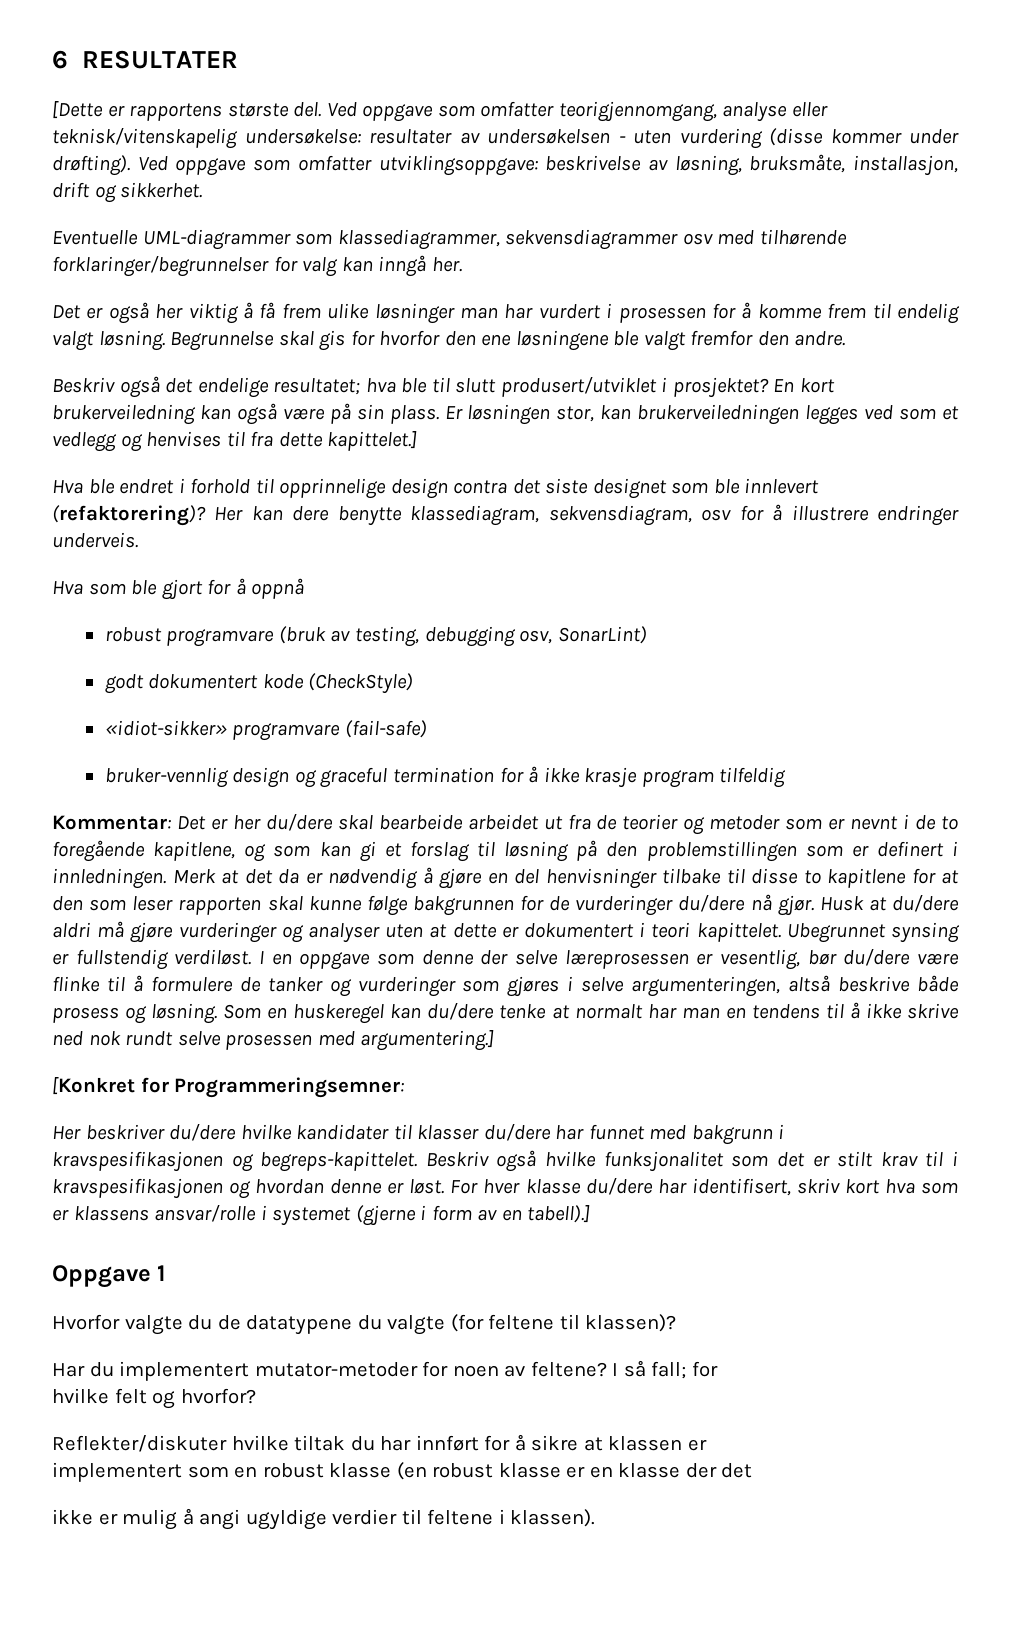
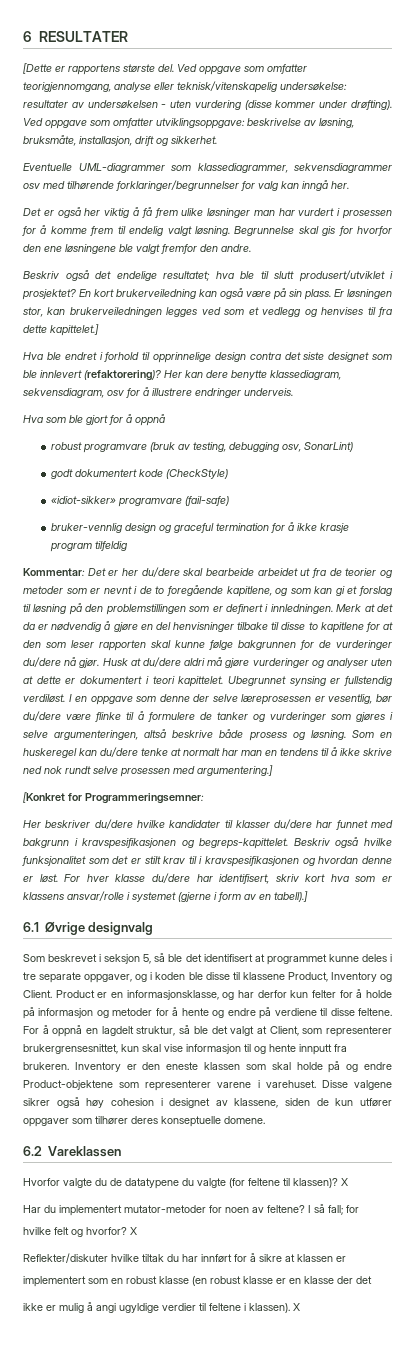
- Oppgave 1
+ 6.1 Øvrige designvalg
+ Som beskrevet i seksjon 5, så ble det identifisert at programmet kunne deles i tre separate oppgaver, og i koden ble disse til klassene Product, Inventory og Client. Product er en informasjonsklasse, og har derfor kun felter for å holde på informasjon og metoder for å hente og endre på verdiene til disse feltene. For å oppnå en lagdelt struktur, så ble det valgt at Client, som representerer brukergrensesnittet, kun skal vise informasjon til og hente innputt fra brukeren. Inventory er den eneste klassen som skal holde på og endre Product-objektene som representerer varene i varehuset. Disse valgene sikrer også høy cohesion i designet av klassene, siden de kun utfører oppgaver som tilhører deres konseptuelle domene.
+ 6.2 Vareklassen
- Hvorfor valgte du de datatypene du valgte (for feltene til klassen)?
+ Hvorfor valgte du de datatypene du valgte (for feltene til klassen)? X
- hvilke felt og hvorfor?
+ hvilke felt og hvorfor? X
- ikke er mulig å angi ugyldige verdier til feltene i klassen).
+ ikke er mulig å angi ugyldige verdier til feltene i klassen). X

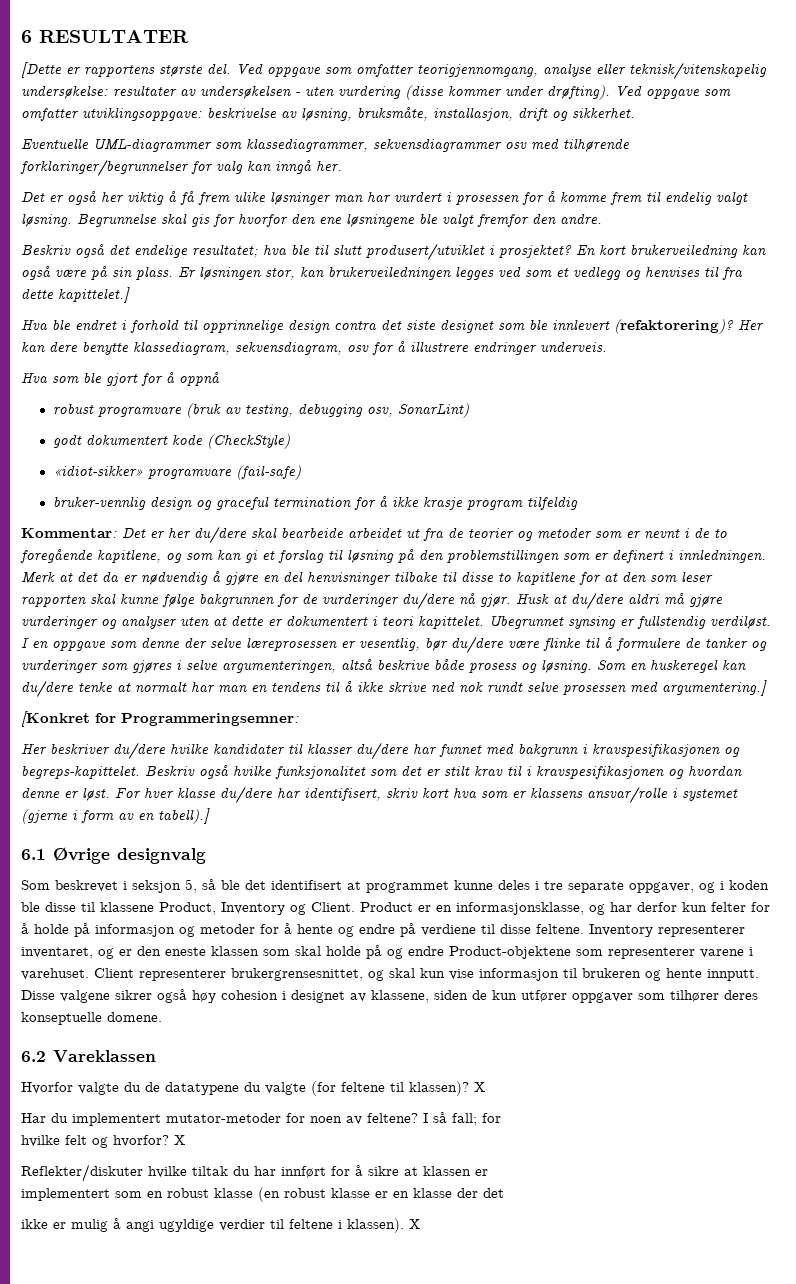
- For å oppnå en lagdelt struktur, så ble det valgt at Client, som representerer brukergrensesnittet, kun skal vise informasjon til og hente innputt fra brukeren. Inventory er den eneste klassen som skal holde på og endre Product-objektene som representerer varene i varehuset.
+ Inventory representerer inventaret, og er den eneste klassen som skal holde på og endre Product-objektene som representerer varene i varehuset.
+ Client representerer brukergrensesnittet, og skal kun vise informasjon til brukeren og hente innputt.

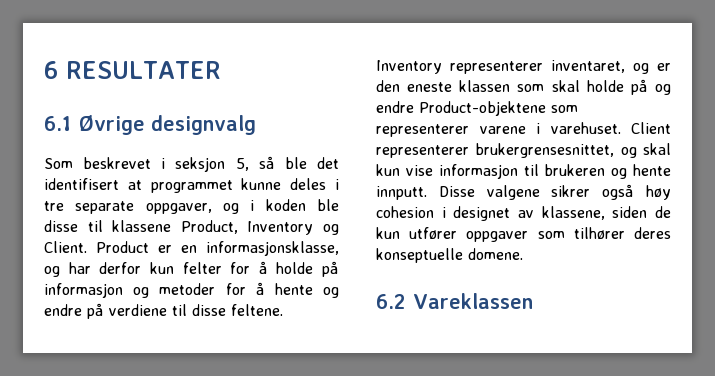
- [Dette er rapportens største del. Ved oppgave som omfatter teorigjennomgang, analyse eller teknisk/vitenskapelig undersøkelse: resultater av undersøkelsen - uten vurdering (disse kommer under drøfting). Ved oppgave som omfatter utviklingsoppgave: beskrivelse av løsning, bruksmåte, installasjon, drift og sikkerhet.
- Eventuelle UML-diagrammer som klassediagrammer, sekvensdiagrammer osv med tilhørende forklaringer/begrunnelser for valg kan inngå her.
- Det er også her viktig å få frem ulike løsninger man har vurdert i prosessen for å komme frem til endelig valgt løsning. Begrunnelse skal gis for hvorfor den ene løsningene ble valgt fremfor den andre.
- Beskriv også det endelige resultatet; hva ble til slutt produsert/utviklet i prosjektet? En kort brukerveiledning kan også være på sin plass. Er løsningen stor, kan brukerveiledningen legges ved som et vedlegg og henvises til fra dette kapittelet.]
- Hva ble endret i forhold til opprinnelige design contra det siste designet som ble innlevert (refaktorering)? Her kan dere benytte klassediagram, sekvensdiagram, osv for å illustrere endringer underveis.
- Hva som ble gjort for å oppnå
- robust programvare (bruk av testing, debugging osv, SonarLint)
- godt dokumentert kode (CheckStyle)
- «idiot-sikker» programvare (fail-safe)
- bruker-vennlig design og graceful termination for å ikke krasje program tilfeldig
- Kommentar: Det er her du/dere skal bearbeide arbeidet ut fra de teorier og metoder som er nevnt i de to foregående kapitlene, og som kan gi et forslag til løsning på den problemstillingen som er definert i innledningen. Merk at det da er nødvendig å gjøre en del henvisninger tilbake til disse to kapitlene for at den som leser rapporten skal kunne følge bakgrunnen for de vurderinger du/dere nå gjør. Husk at du/dere aldri må gjøre vurderinger og analyser uten at dette er dokumentert i teori kapittelet. Ubegrunnet synsing er fullstendig verdiløst. I en oppgave som denne der selve læreprosessen er vesentlig, bør du/dere være flinke til å formulere de tanker og vurderinger som gjøres i selve argumenteringen, altså beskrive både prosess og løsning. Som en huskeregel kan du/dere tenke at normalt har man en tendens til å ikke skrive ned nok rundt selve prosessen med argumentering.]
- [Konkret for Programmeringsemner:
- Her beskriver du/dere hvilke kandidater til klasser du/dere har funnet med bakgrunn i kravspesifikasjonen og begreps-kapittelet. Beskriv også hvilke funksjonalitet som det er stilt krav til i kravspesifikasjonen og hvordan denne er løst. For hver klasse du/dere har identifisert, skriv kort hva som er klassens ansvar/rolle i systemet (gjerne i form av en tabell).]
- Hvorfor valgte du de datatypene du valgte (for feltene til klassen)? X
- Har du implementert mutator-metoder for noen av feltene? I så fall; for
- hvilke felt og hvorfor? X
- Reflekter/diskuter hvilke tiltak du har innført for å sikre at klassen er
- implementert som en robust klasse (en robust klasse er en klasse der det
- ikke er mulig å angi ugyldige verdier til feltene i klassen). X

